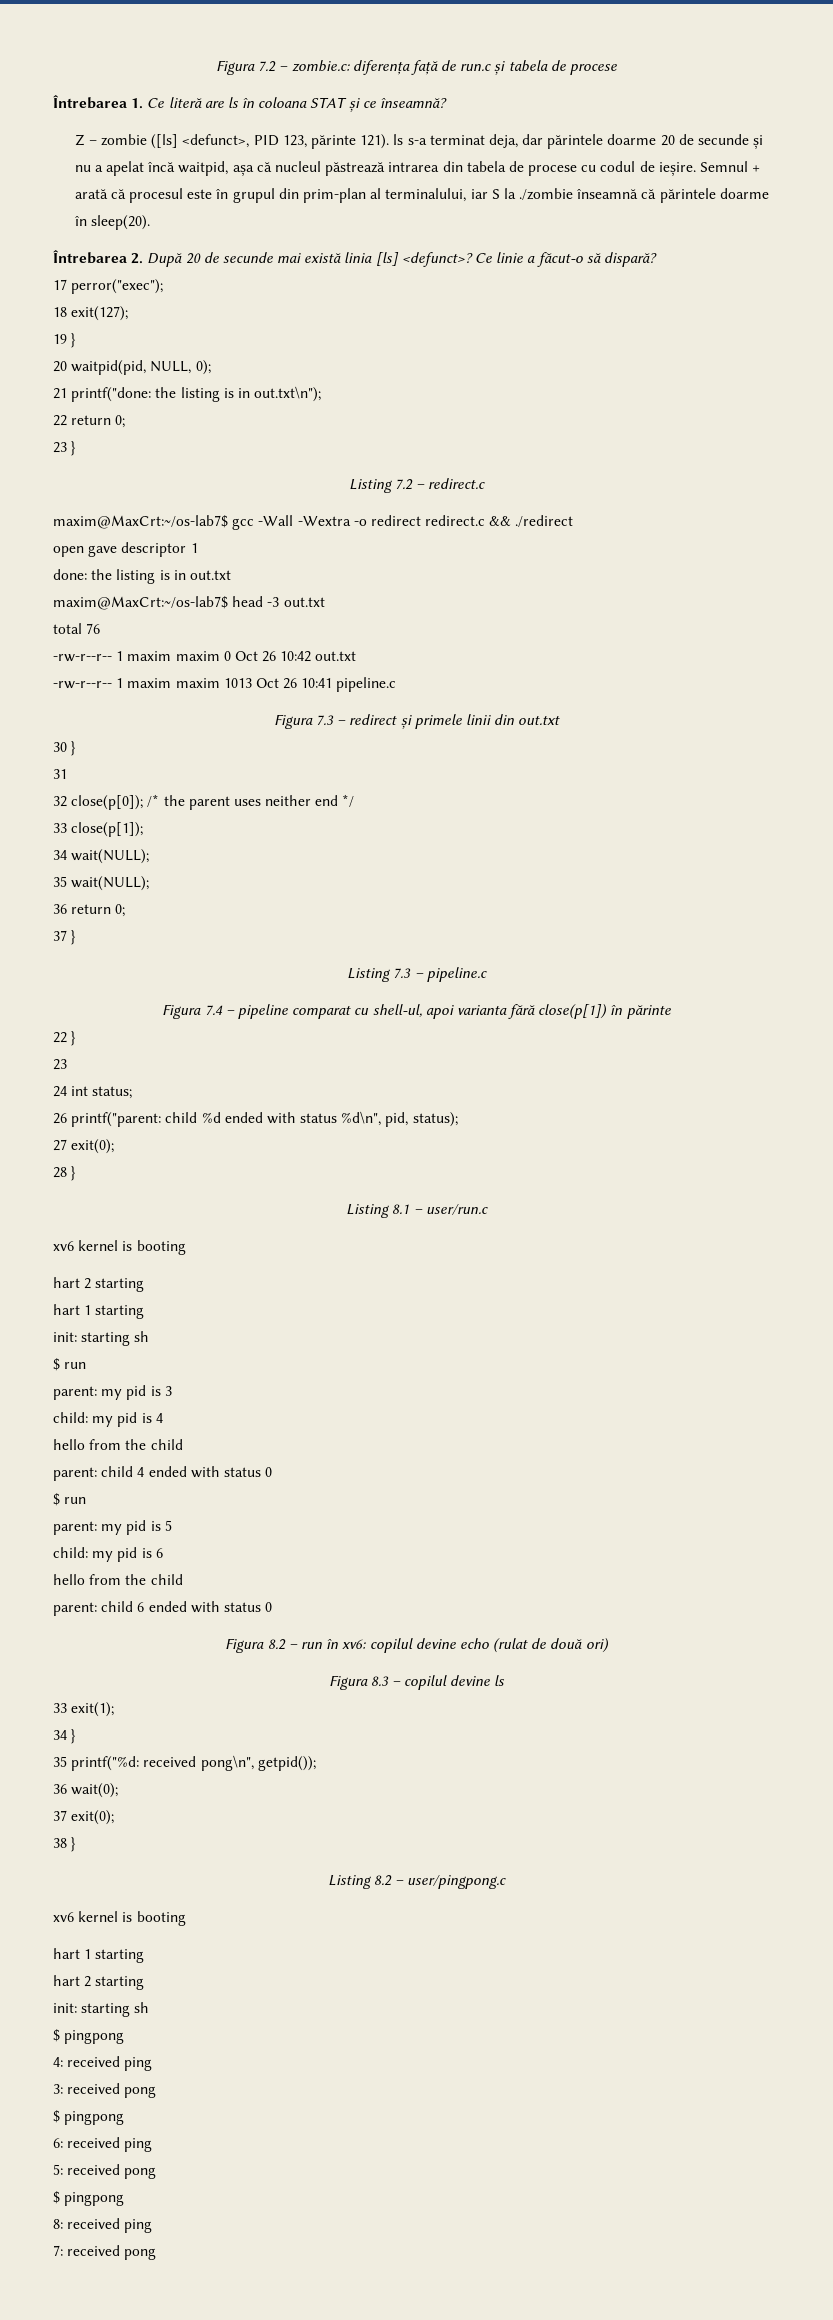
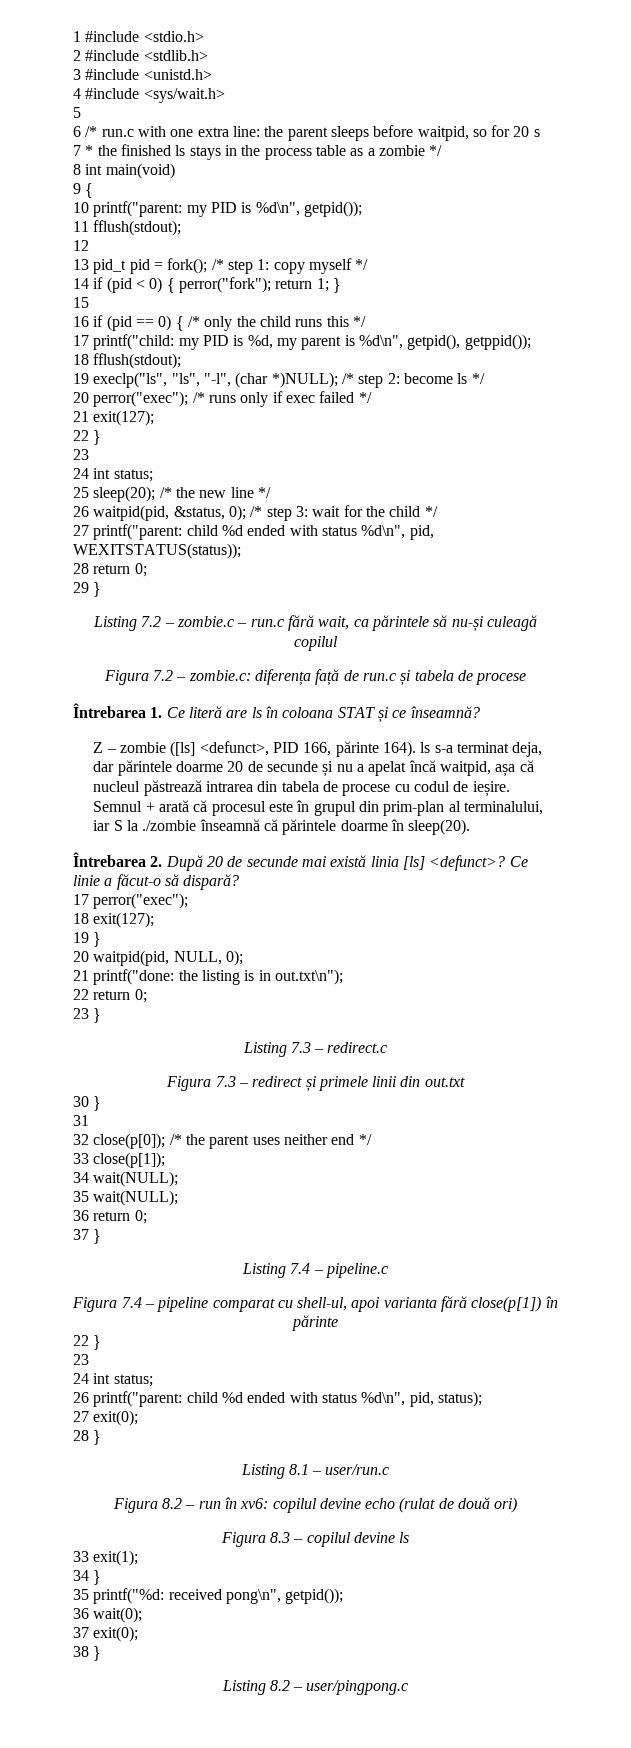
+ 1 #include <stdio.h>
+ 2 #include <stdlib.h>
+ 3 #include <unistd.h>
+ 4 #include <sys/wait.h>
+ 5
+ 6 /* run.c with one extra line: the parent sleeps before waitpid, so for 20 s
+ 7 * the finished ls stays in the process table as a zombie */
+ 8 int main(void)
+ 9 {
+ 10 printf("parent: my PID is %d\n", getpid());
+ 11 fflush(stdout);
+ 12
+ 13 pid_t pid = fork(); /* step 1: copy myself */
+ 14 if (pid < 0) { perror("fork"); return 1; }
+ 15
+ 16 if (pid == 0) { /* only the child runs this */
+ 17 printf("child: my PID is %d, my parent is %d\n", getpid(), getppid());
+ 18 fflush(stdout);
+ 19 execlp("ls", "ls", "-l", (char *)NULL); /* step 2: become ls */
+ 20 perror("exec"); /* runs only if exec failed */
+ 21 exit(127);
+ 22 }
+ 23
+ 24 int status;
+ 25 sleep(20); /* the new line */
+ 26 waitpid(pid, &status, 0); /* step 3: wait for the child */
+ 27 printf("parent: child %d ended with status %d\n", pid, WEXITSTATUS(status));
+ 28 return 0;
+ 29 }
+ Listing 7.2 – zombie.c – run.c fără wait, ca părintele să nu-și culeagă copilul
- Z – zombie ([ls] <defunct>, PID 123, părinte 121). ls s-a terminat deja, dar părintele doarme 20 de secunde și nu a apelat încă waitpid, așa că nucleul păstrează intrarea din tabela de procese cu codul de ieșire.
+ Z – zombie ([ls] <defunct>, PID 166, părinte 164). ls s-a terminat deja, dar părintele doarme 20 de secunde și nu a apelat încă waitpid, așa că nucleul păstrează intrarea din tabela de procese cu codul de ieșire.
- Listing 7.2 – redirect.c
+ Listing 7.3 – redirect.c
- maxim@MaxCrt:~/os-lab7$ gcc -Wall -Wextra -o redirect redirect.c && ./redirect
- open gave descriptor 1
- done: the listing is in out.txt
- maxim@MaxCrt:~/os-lab7$ head -3 out.txt
- total 76
- -rw-r--r-- 1 maxim maxim 0 Oct 26 10:42 out.txt
- -rw-r--r-- 1 maxim maxim 1013 Oct 26 10:41 pipeline.c
- Listing 7.3 – pipeline.c
+ Listing 7.4 – pipeline.c
  Listing 8.1 – user/run.c
- xv6 kernel is booting
- hart 2 starting
- hart 1 starting
- init: starting sh
- $ run
- parent: my pid is 3
- child: my pid is 4
- hello from the child
- parent: child 4 ended with status 0
- $ run
- parent: my pid is 5
- child: my pid is 6
- hello from the child
- parent: child 6 ended with status 0
  Listing 8.2 – user/pingpong.c
- xv6 kernel is booting
- hart 1 starting
- hart 2 starting
- init: starting sh
- $ pingpong
- 4: received ping
- 3: received pong
- $ pingpong
- 6: received ping
- 5: received pong
- $ pingpong
- 8: received ping
- 7: received pong

